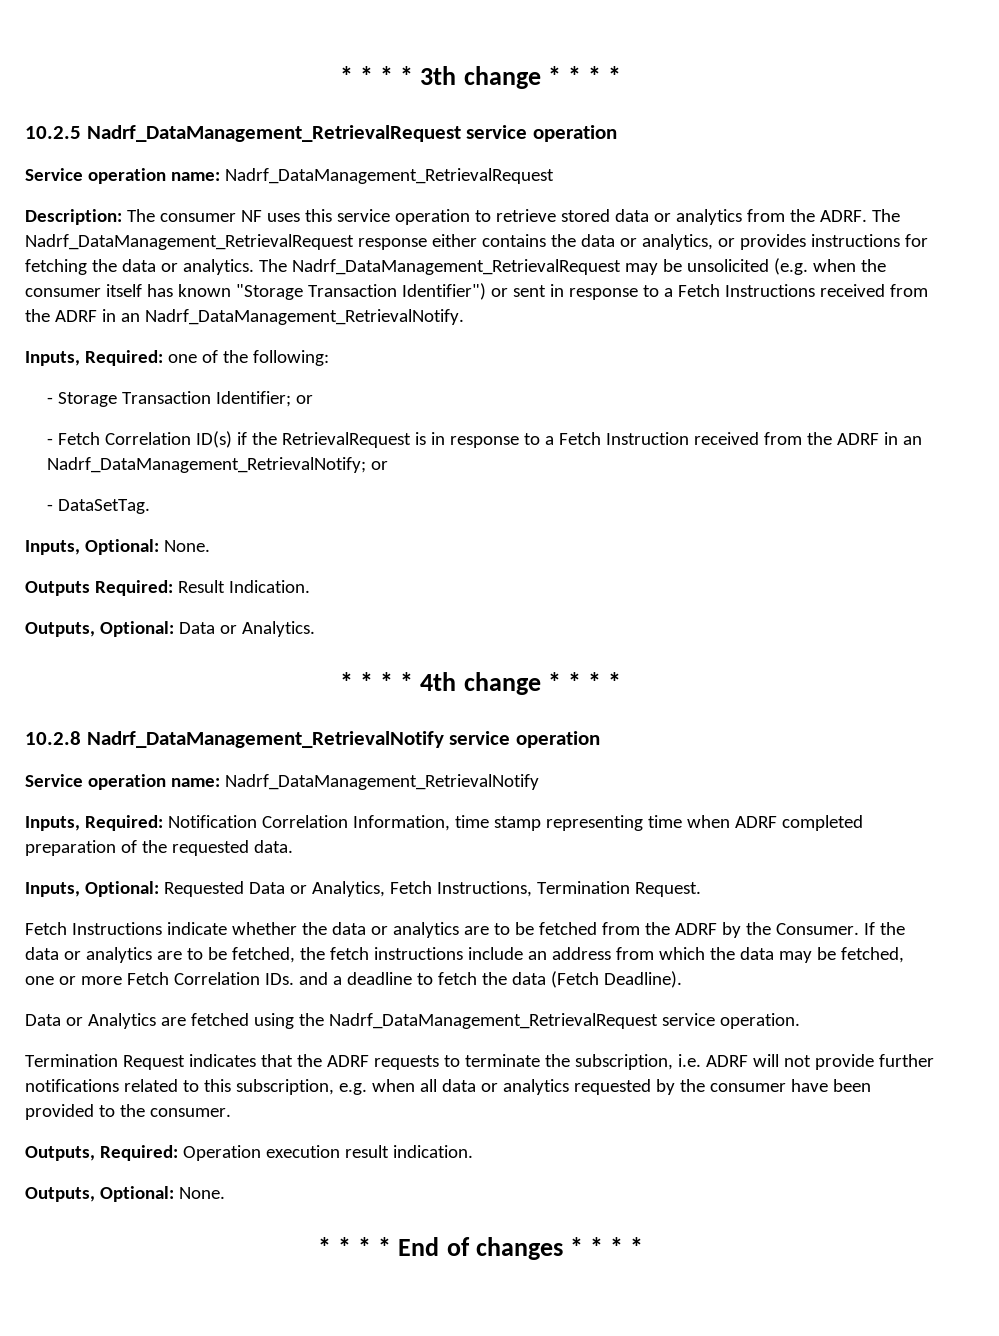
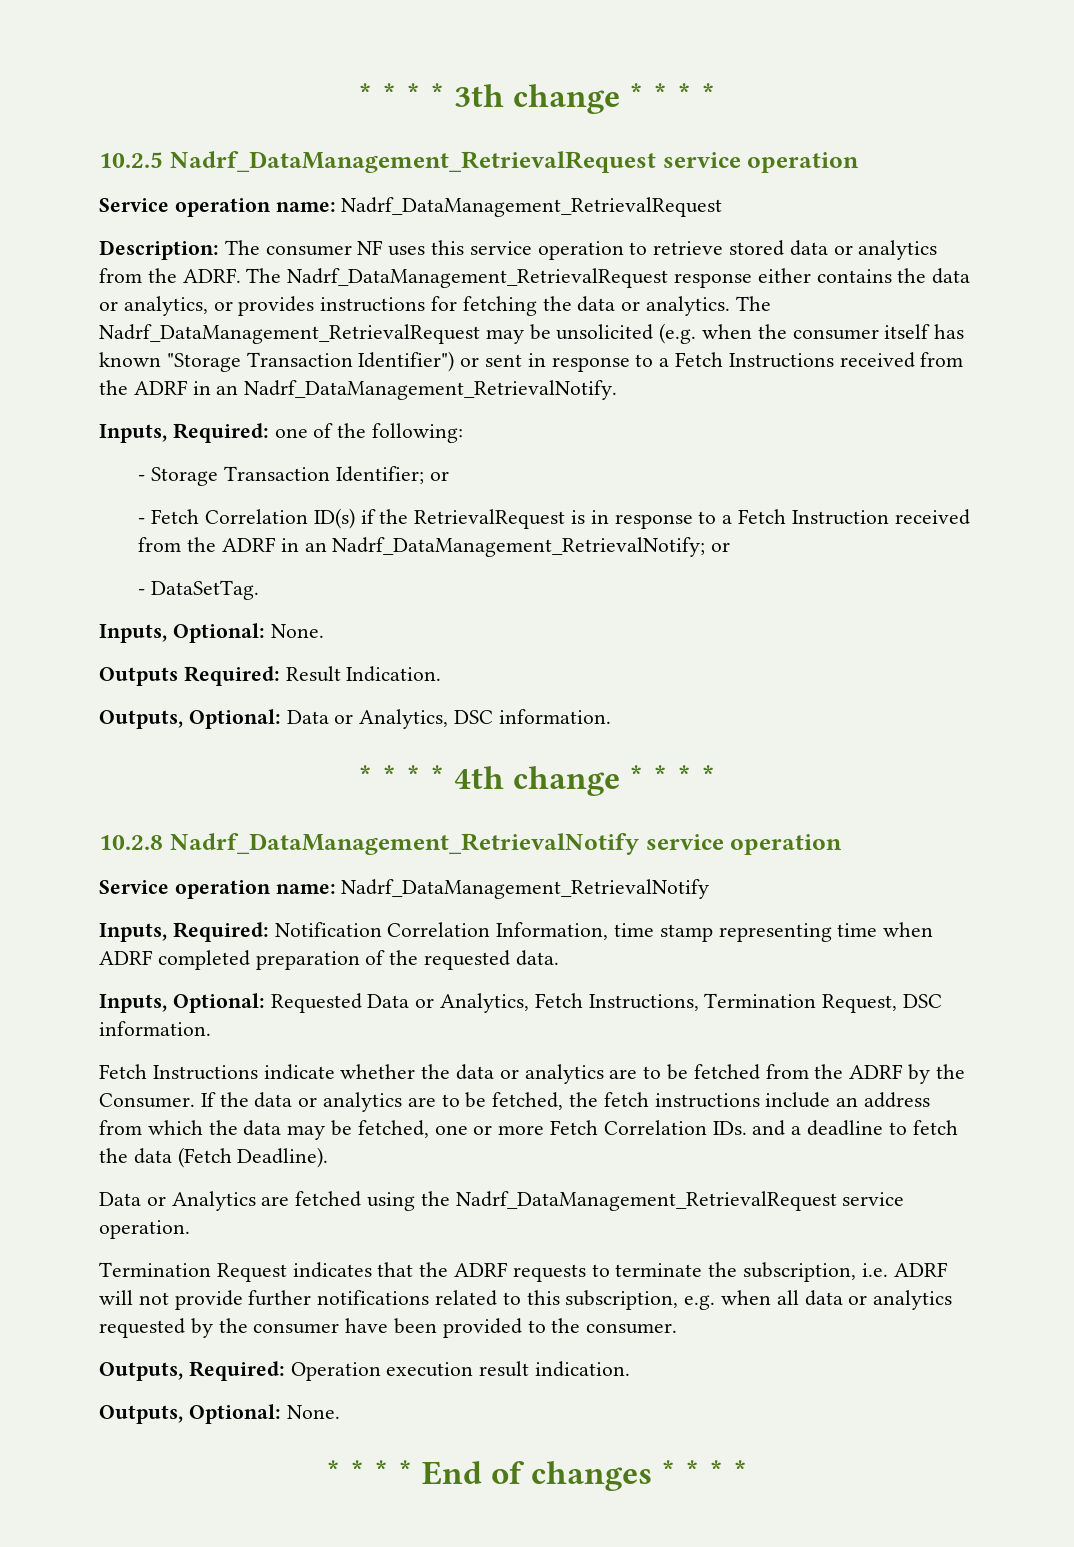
- Outputs, Optional: Data or Analytics.
+ Outputs, Optional: Data or Analytics, DSC information.
- Inputs, Optional: Requested Data or Analytics, Fetch Instructions, Termination Request.
+ Inputs, Optional: Requested Data or Analytics, Fetch Instructions, Termination Request, DSC information.

